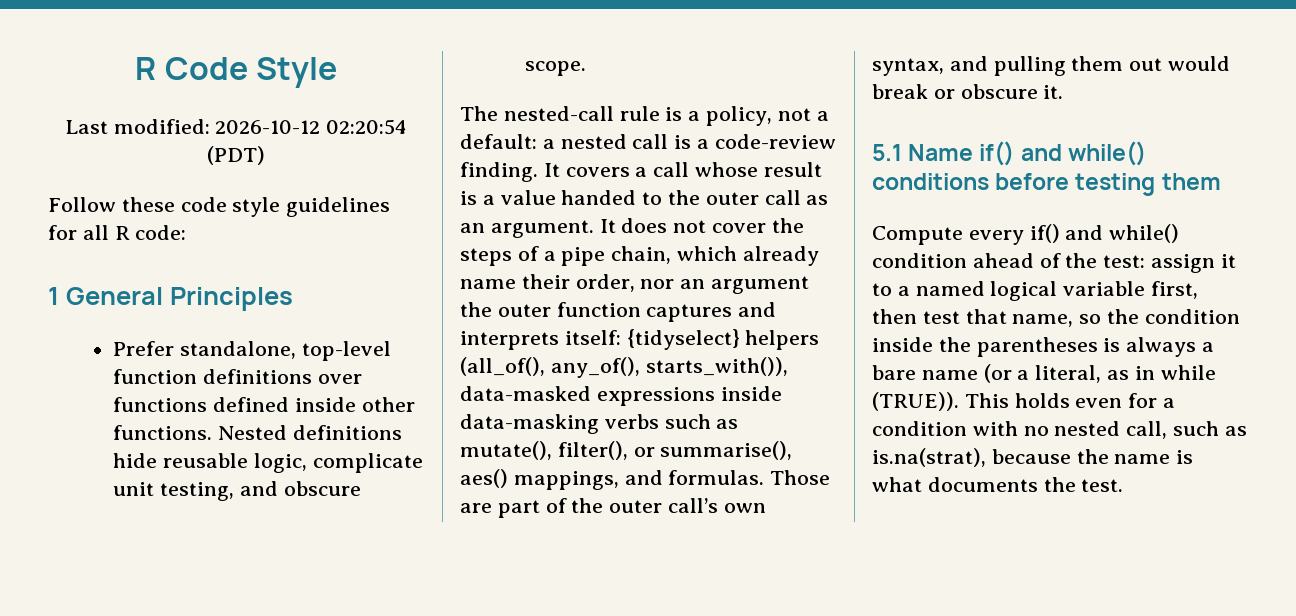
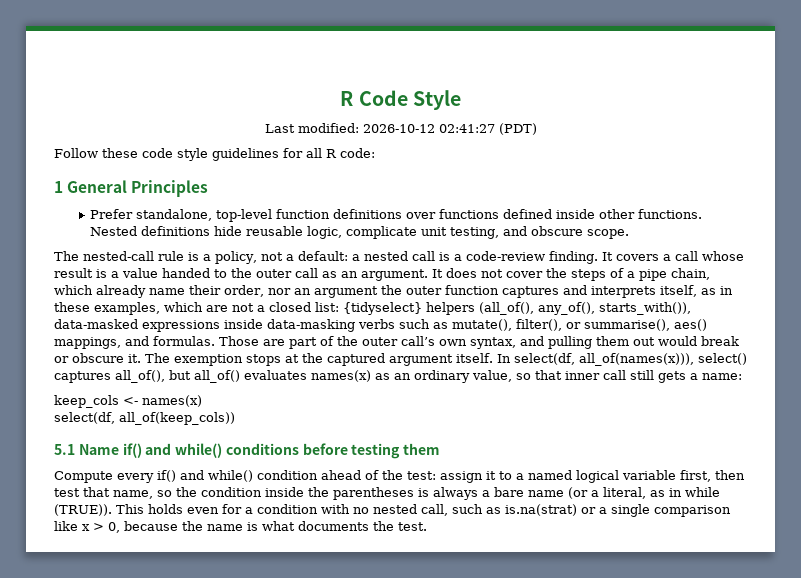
- Last modified: 2026-10-12 02:20:54 (PDT)
+ Last modified: 2026-10-12 02:41:27 (PDT)
- It does not cover the steps of a pipe chain, which already name their order, nor an argument the outer function captures and interprets itself: {tidyselect} helpers (all_of(), any_of(), starts_with()), data-masked expressions inside data-masking verbs such as mutate(), filter(), or summarise(), aes() mappings, and formulas.
+ It does not cover the steps of a pipe chain, which already name their order, nor an argument the outer function captures and interprets itself, as in these examples, which are not a closed list: {tidyselect} helpers (all_of(), any_of(), starts_with()), data-masked expressions inside data-masking verbs such as mutate(), filter(), or summarise(), aes() mappings, and formulas.
+ The exemption stops at the captured argument itself. In select(df, all_of(names(x))), select() captures all_of(), but all_of() evaluates names(x) as an ordinary value, so that inner call still gets a name:
+ keep_cols <- names(x)
+ select(df, all_of(keep_cols))
- This holds even for a condition with no nested call, such as is.na(strat), because the name is what documents the test.
+ This holds even for a condition with no nested call, such as is.na(strat) or a single comparison like x > 0, because the name is what documents the test.

